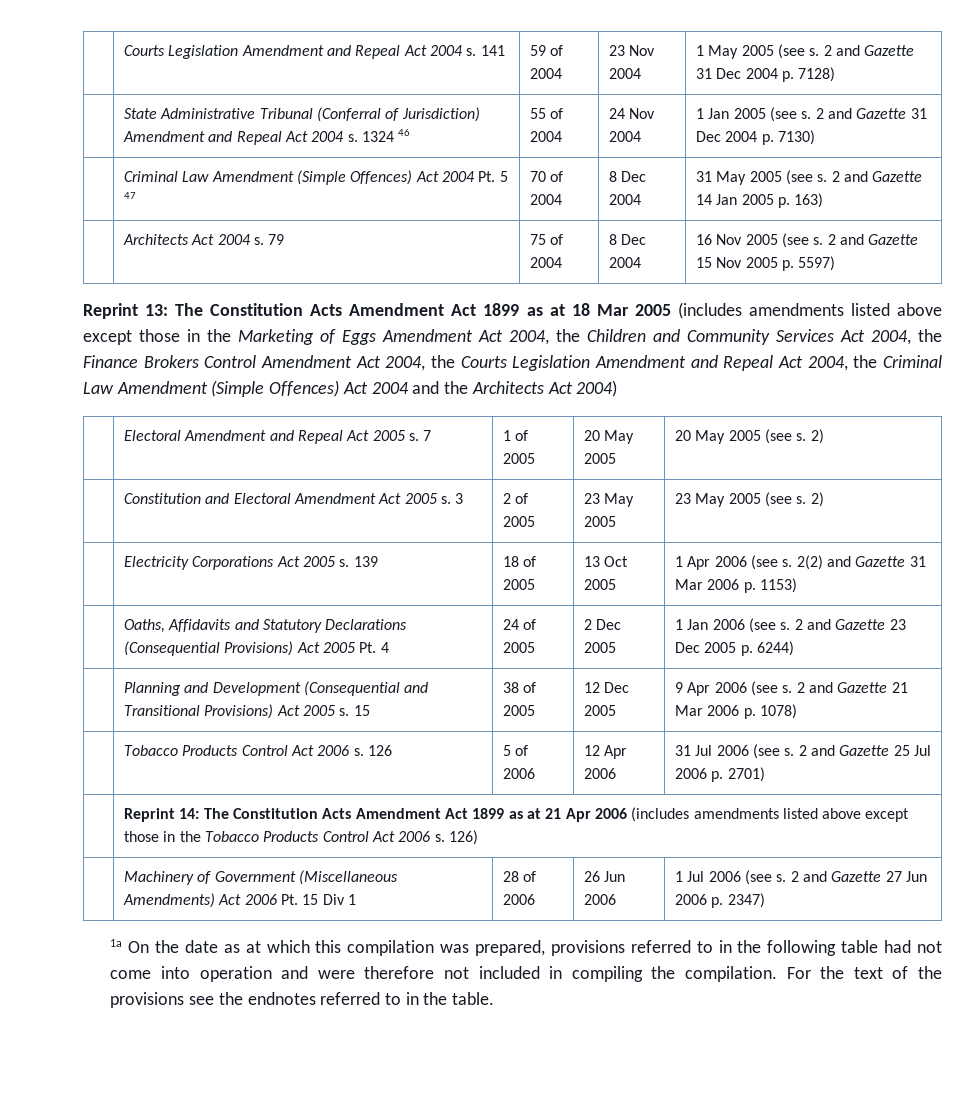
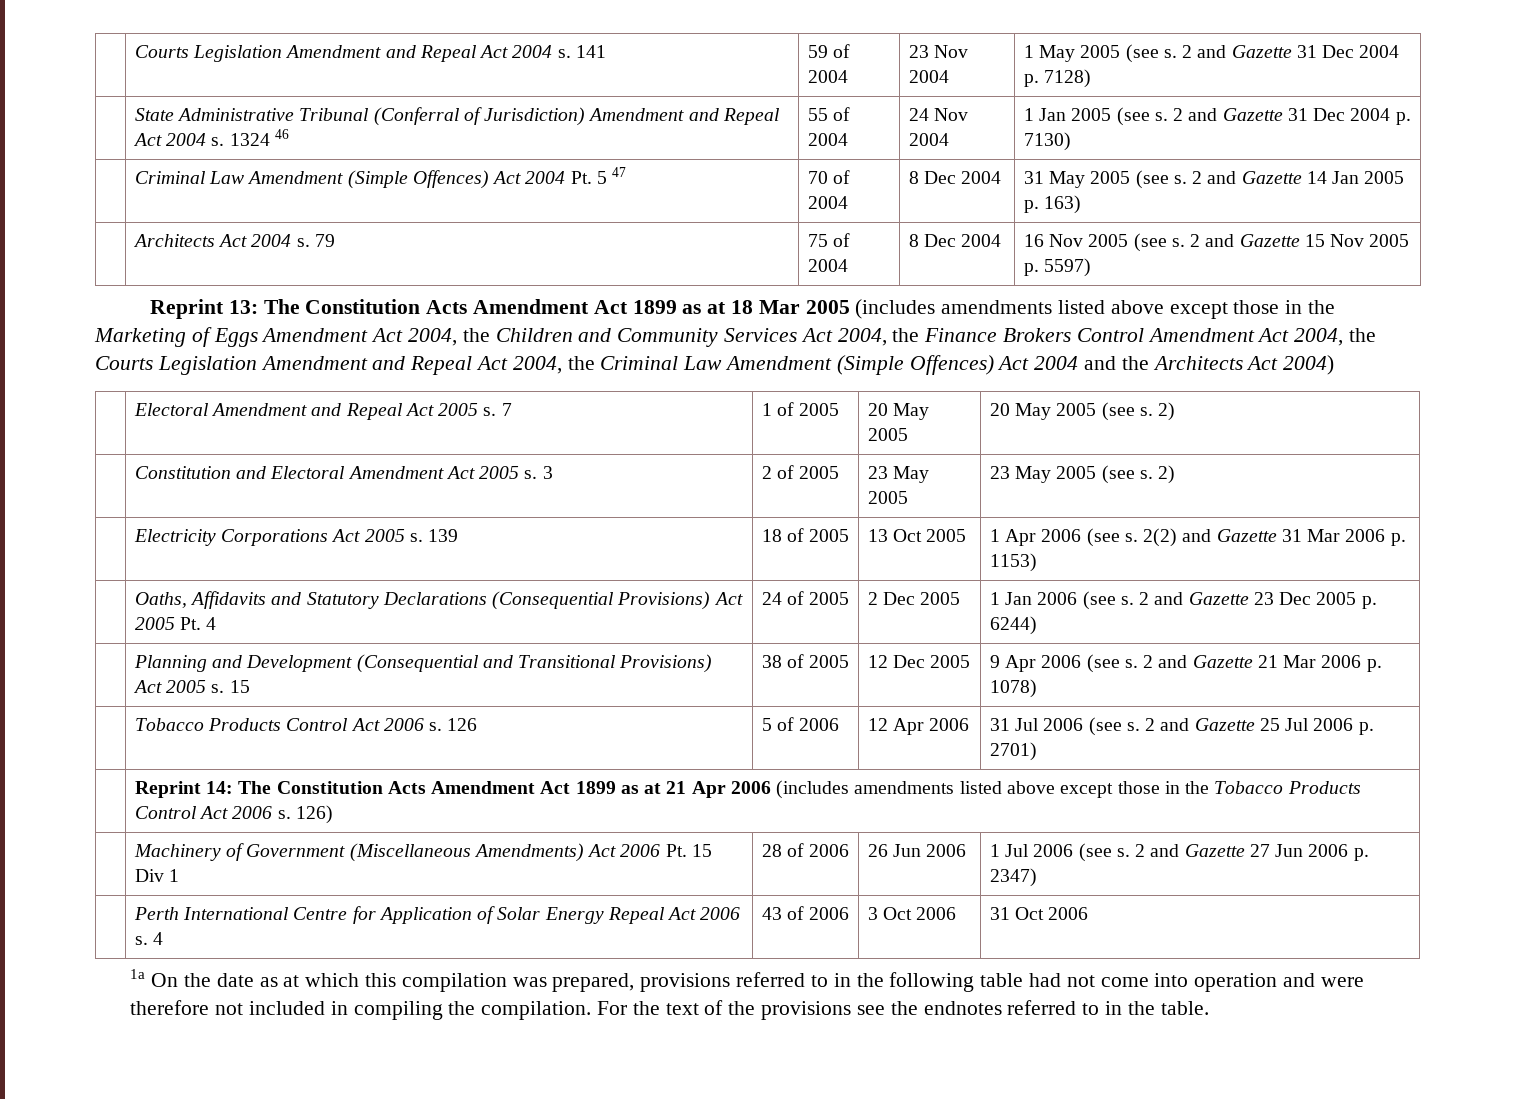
+ | Perth International Centre for Application of Solar Energy Repeal Act 2006 s. 4 | 43 of 2006 | 3 Oct 2006 | 31 Oct 2006

